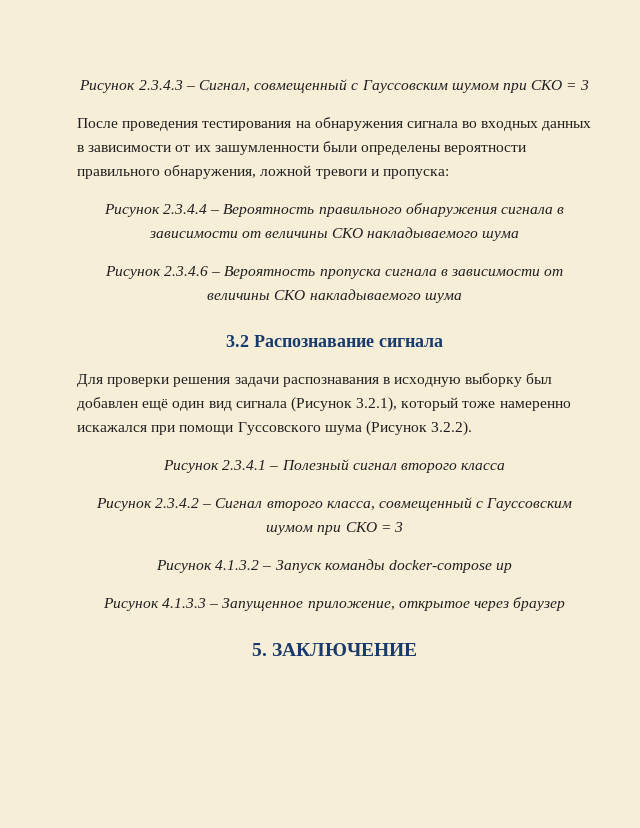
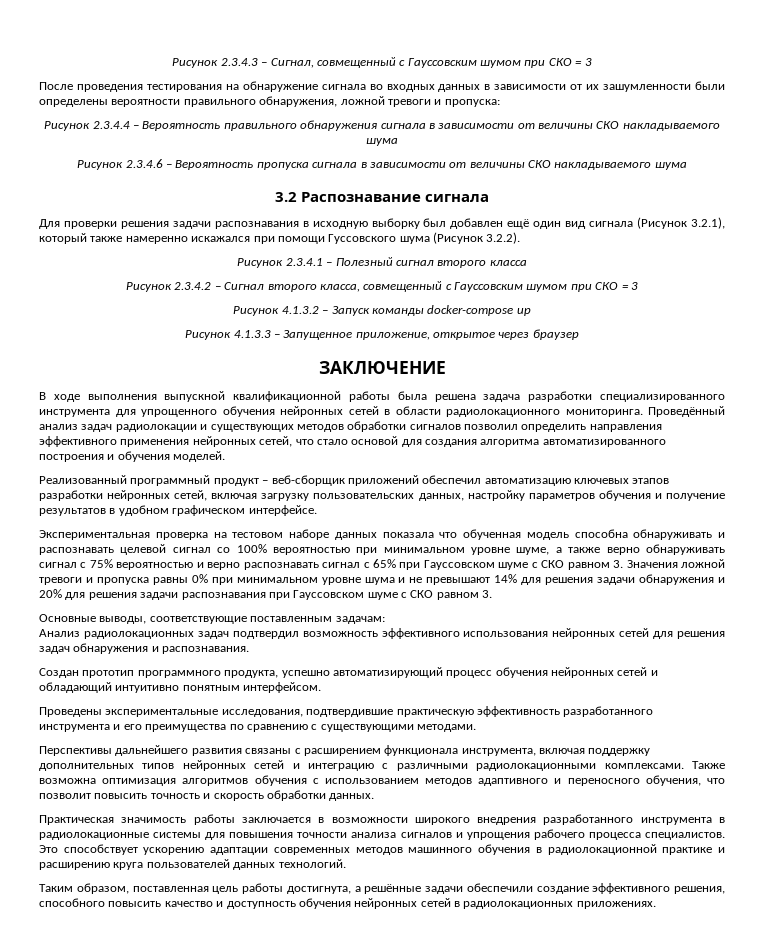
- После проведения тестирования на обнаружения сигнала во входных данных в зависимости от их зашумленности были определены вероятности правильного обнаружения, ложной тревоги и пропуска:
+ После проведения тестирования на обнаружение сигнала во входных данных в зависимости от их зашумленности были определены вероятности правильного обнаружения, ложной тревоги и пропуска:
- Для проверки решения задачи распознавания в исходную выборку был добавлен ещё один вид сигнала (Рисунок 3.2.1), который тоже намеренно искажался при помощи Гуссовского шума (Рисунок 3.2.2).
+ Для проверки решения задачи распознавания в исходную выборку был добавлен ещё один вид сигнала (Рисунок 3.2.1), который также намеренно искажался при помощи Гуссовского шума (Рисунок 3.2.2).
- 5. ЗАКЛЮЧЕНИЕ
+ ЗАКЛЮЧЕНИЕ
+ В ходе выполнения выпускной квалификационной работы была решена задача разработки специализированного инструмента для упрощенного обучения нейронных сетей в области радиолокационного мониторинга. Проведённый анализ задач радиолокации и существующих методов обработки сигналов позволил определить направления эффективного применения нейронных сетей, что стало основой для создания алгоритма автоматизированного построения и обучения моделей.
+ Реализованный программный продукт – веб-сборщик приложений обеспечил автоматизацию ключевых этапов разработки нейронных сетей, включая загрузку пользовательских данных, настройку параметров обучения и получение результатов в удобном графическом интерфейсе.
+ Экспериментальная проверка на тестовом наборе данных показала что обученная модель способна обнаруживать и распознавать целевой сигнал со 100% вероятностью при минимальном уровне шуме, а также верно обнаруживать сигнал с 75% вероятностью и верно распознавать сигнал с 65% при Гауссовском шуме с СКО равном 3. Значения ложной тревоги и пропуска равны 0% при минимальном уровне шума и не превышают 14% для решения задачи обнаружения и 20% для решения задачи распознавания при Гауссовском шуме с СКО равном 3.
+ Основные выводы, соответствующие поставленным задачам:
+ Анализ радиолокационных задач подтвердил возможность эффективного использования нейронных сетей для решения задач обнаружения и распознавания.
+ Создан прототип программного продукта, успешно автоматизирующий процесс обучения нейронных сетей и обладающий интуитивно понятным интерфейсом.
+ Проведены экспериментальные исследования, подтвердившие практическую эффективность разработанного инструмента и его преимущества по сравнению с существующими методами.
+ Перспективы дальнейшего развития связаны с расширением функционала инструмента, включая поддержку дополнительных типов нейронных сетей и интеграцию с различными радиолокационными комплексами. Также возможна оптимизация алгоритмов обучения с использованием методов адаптивного и переносного обучения, что позволит повысить точность и скорость обработки данных.
+ Практическая значимость работы заключается в возможности широкого внедрения разработанного инструмента в радиолокационные системы для повышения точности анализа сигналов и упрощения рабочего процесса специалистов. Это способствует ускорению адаптации современных методов машинного обучения в радиолокационной практике и расширению круга пользователей данных технологий.
+ Таким образом, поставленная цель работы достигнута, а решённые задачи обеспечили создание эффективного решения, способного повысить качество и доступность обучения нейронных сетей в радиолокационных приложениях.

